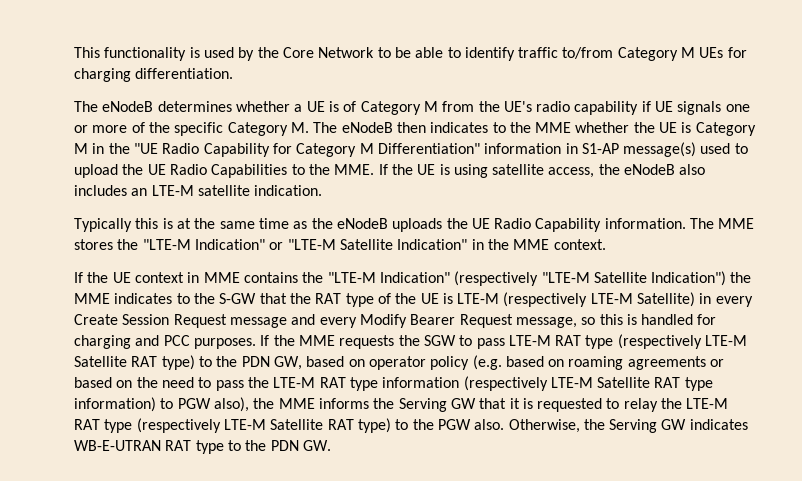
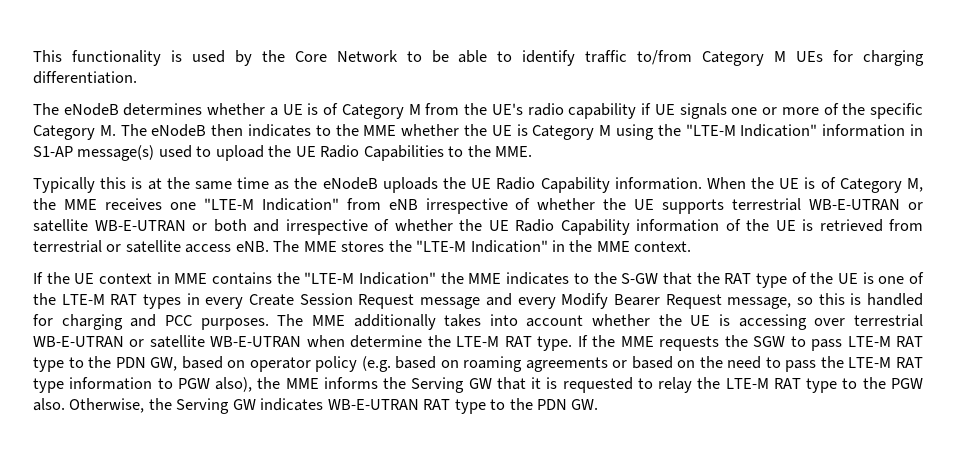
- The eNodeB determines whether a UE is of Category M from the UE's radio capability if UE signals one or more of the specific Category M. The eNodeB then indicates to the MME whether the UE is Category M in the "UE Radio Capability for Category M Differentiation" information in S1-AP message(s) used to upload the UE Radio Capabilities to the MME. If the UE is using satellite access, the eNodeB also includes an LTE-M satellite indication.
+ The eNodeB determines whether a UE is of Category M from the UE's radio capability if UE signals one or more of the specific Category M. The eNodeB then indicates to the MME whether the UE is Category M using the "LTE-M Indication" information in S1-AP message(s) used to upload the UE Radio Capabilities to the MME.
+ When the UE is of Category M, the MME receives one "LTE-M Indication" from eNB irrespective of whether the UE supports terrestrial WB-E-UTRAN or satellite WB-E-UTRAN or both and irrespective of whether the UE Radio Capability information of the UE is retrieved from terrestrial or satellite access eNB.
- The MME stores the "LTE-M Indication" or "LTE-M Satellite Indication" in the MME context.
+ The MME stores the "LTE-M Indication" in the MME context.
- If the UE context in MME contains the "LTE-M Indication" (respectively "LTE-M Satellite Indication") the MME indicates to the S-GW that the RAT type of the UE is LTE-M (respectively LTE-M Satellite) in every Create Session Request message and every Modify Bearer Request message, so this is handled for charging and PCC purposes.
+ If the UE context in MME contains the "LTE-M Indication" the MME indicates to the S-GW that the RAT type of the UE is one of the LTE-M RAT types in every Create Session Request message and every Modify Bearer Request message, so this is handled for charging and PCC purposes.
+ The MME additionally takes into account whether the UE is accessing over terrestrial WB-E-UTRAN or satellite WB-E-UTRAN when determine the LTE-M RAT type.
- If the MME requests the SGW to pass LTE-M RAT type (respectively LTE-M Satellite RAT type) to the PDN GW, based on operator policy (e.g. based on roaming agreements or based on the need to pass the LTE-M RAT type information (respectively LTE-M Satellite RAT type information) to PGW also), the MME informs the Serving GW that it is requested to relay the LTE-M RAT type (respectively LTE-M Satellite RAT type) to the PGW also.
+ If the MME requests the SGW to pass LTE-M RAT type to the PDN GW, based on operator policy (e.g. based on roaming agreements or based on the need to pass the LTE-M RAT type information to PGW also), the MME informs the Serving GW that it is requested to relay the LTE-M RAT type to the PGW also.

